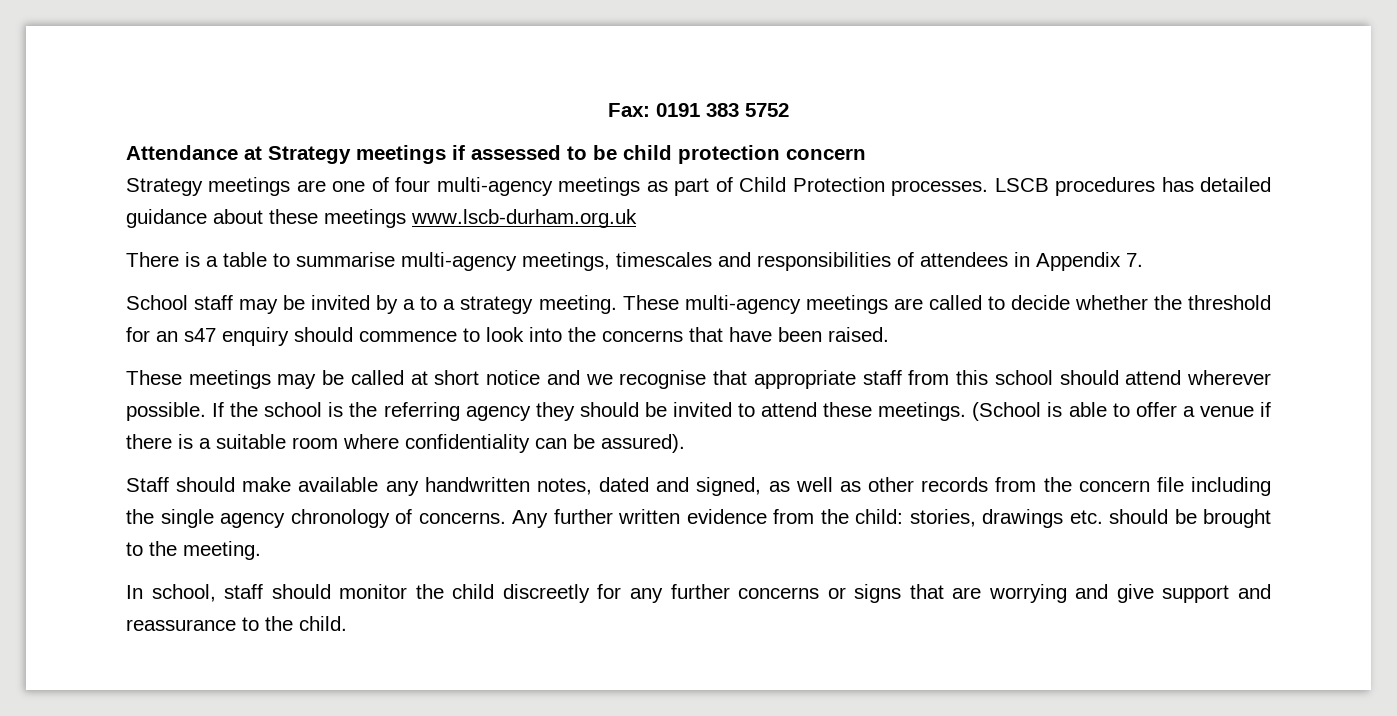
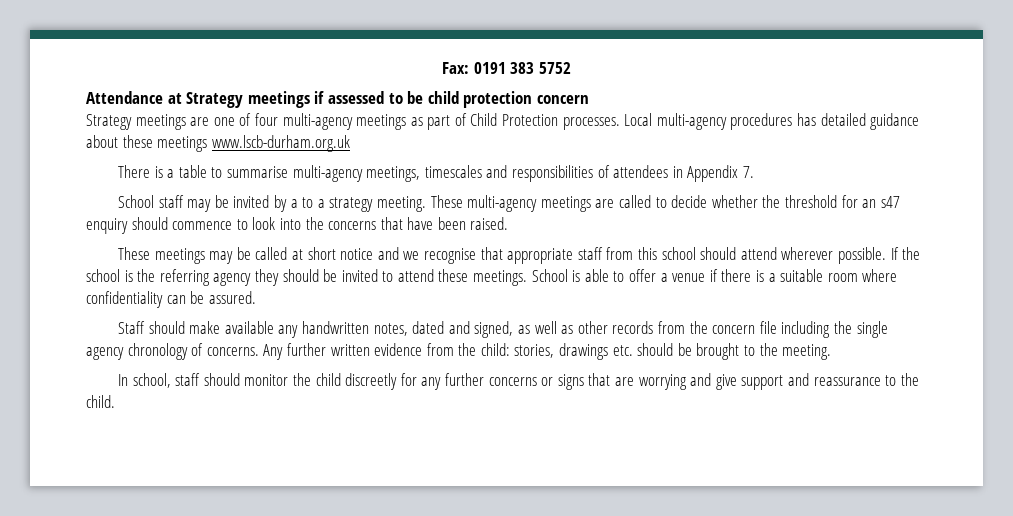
- LSCB procedures has detailed guidance about these meetings www.lscb-durham.org.uk
+ Local multi-agency procedures has detailed guidance about these meetings www.lscb-durham.org.uk
- (School is able to offer a venue if there is a suitable room where confidentiality can be assured).
+ School is able to offer a venue if there is a suitable room where confidentiality can be assured.

